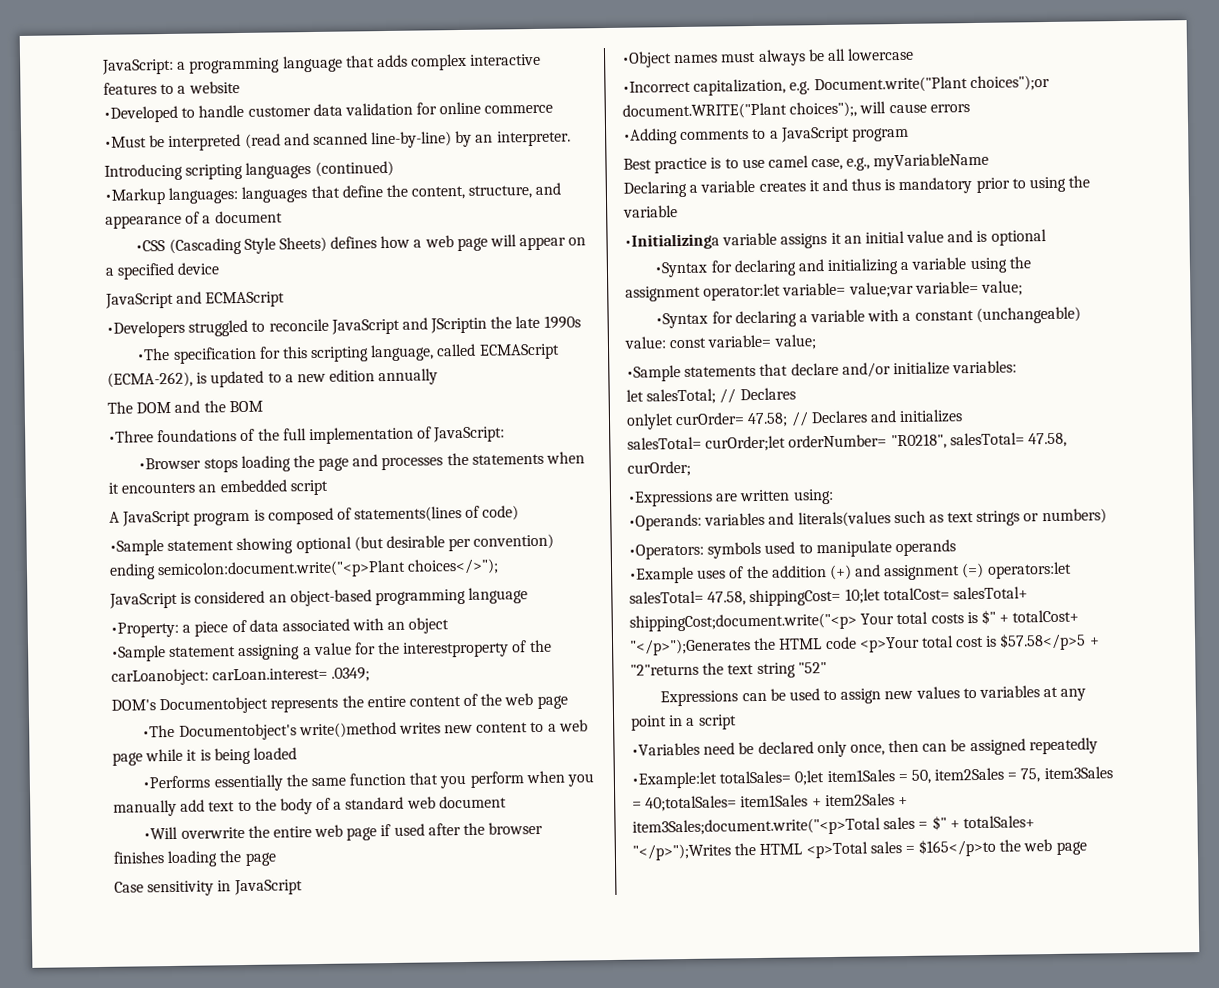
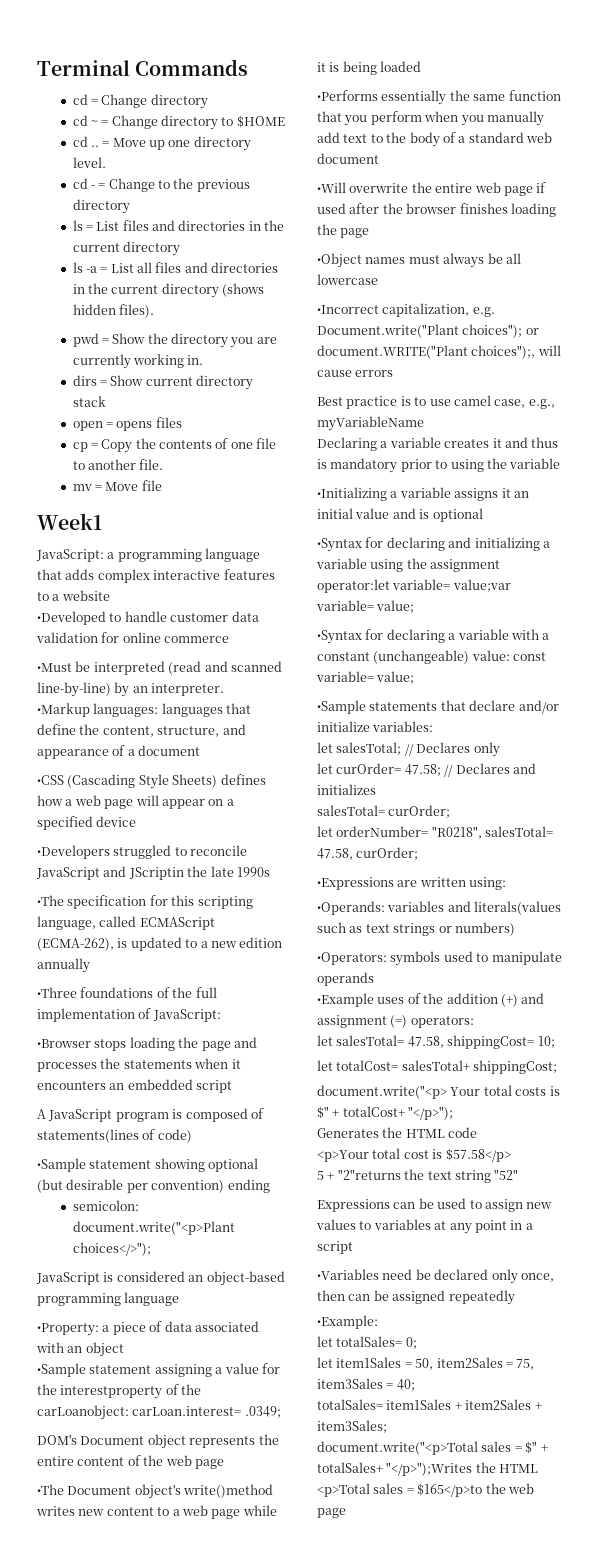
+ Terminal Commands
+ cd = Change directory
+ cd ~ = Change directory to $HOME
+ cd .. = Move up one directory level.
+ cd - = Change to the previous directory
+ ls = List files and directories in the current directory
+ ls -a = List all files and directories in the current directory (shows hidden files).
+ pwd = Show the directory you are currently working in.
+ dirs = Show current directory stack
+ open = opens files
+ cp = Copy the contents of one file to another file.
+ mv = Move file
+ Week1
- Introducing scripting languages (continued)
- JavaScript and ECMAScript
- The DOM and the BOM
- •Sample statement showing optional (but desirable per convention) ending semicolon:document.write("<p>Plant choices</>");
+ •Sample statement showing optional (but desirable per convention) ending
+ semicolon: document.write("<p>Plant choices</>");
- DOM's Documentobject represents the entire content of the web page
+ DOM's Document object represents the entire content of the web page
- •The Documentobject's write()method writes new content to a web page while it is being loaded
+ •The Document object's write()method writes new content to a web page while it is being loaded
- Case sensitivity in JavaScript
- •Incorrect capitalization, e.g. Document.write("Plant choices");or document.WRITE("Plant choices");, will cause errors
+ •Incorrect capitalization, e.g. Document.write("Plant choices"); or document.WRITE("Plant choices");, will cause errors
- •Adding comments to a JavaScript program
- •Initializinga variable assigns it an initial value and is optional
+ •Initializing a variable assigns it an initial value and is optional
- let salesTotal; // Declares
- onlylet curOrder= 47.58; // Declares and initializes
+ let salesTotal; // Declares only
+ let curOrder= 47.58; // Declares and initializes
- salesTotal= curOrder;let orderNumber= "R0218", salesTotal= 47.58, curOrder;
+ salesTotal= curOrder;
+ let orderNumber= "R0218", salesTotal= 47.58, curOrder;
- •Example uses of the addition (+) and assignment (=) operators:let salesTotal= 47.58, shippingCost= 10;let totalCost= salesTotal+ shippingCost;document.write("<p> Your total costs is $" + totalCost+ "</p>");Generates the HTML code <p>Your total cost is $57.58</p>5 + "2"returns the text string "52"
+ •Example uses of the addition (+) and assignment (=) operators:
+ let salesTotal= 47.58, shippingCost= 10;
+ let totalCost= salesTotal+ shippingCost;
+ document.write("<p> Your total costs is $" + totalCost+ "</p>");
+ Generates the HTML code
+ <p>Your total cost is $57.58</p>
+ 5 + "2"returns the text string "52"
- •Example:let totalSales= 0;let item1Sales = 50, item2Sales = 75, item3Sales = 40;totalSales= item1Sales + item2Sales + item3Sales;document.write("<p>Total sales = $" + totalSales+ "</p>");Writes the HTML <p>Total sales = $165</p>to the web page
+ •Example:
+ let totalSales= 0;
+ let item1Sales = 50, item2Sales = 75, item3Sales = 40;
+ totalSales= item1Sales + item2Sales + item3Sales;
+ document.write("<p>Total sales = $" + totalSales+ "</p>");Writes the HTML <p>Total sales = $165</p>to the web page

